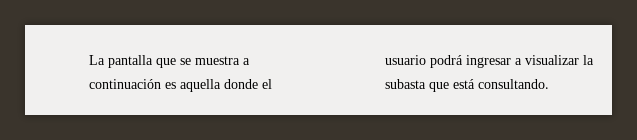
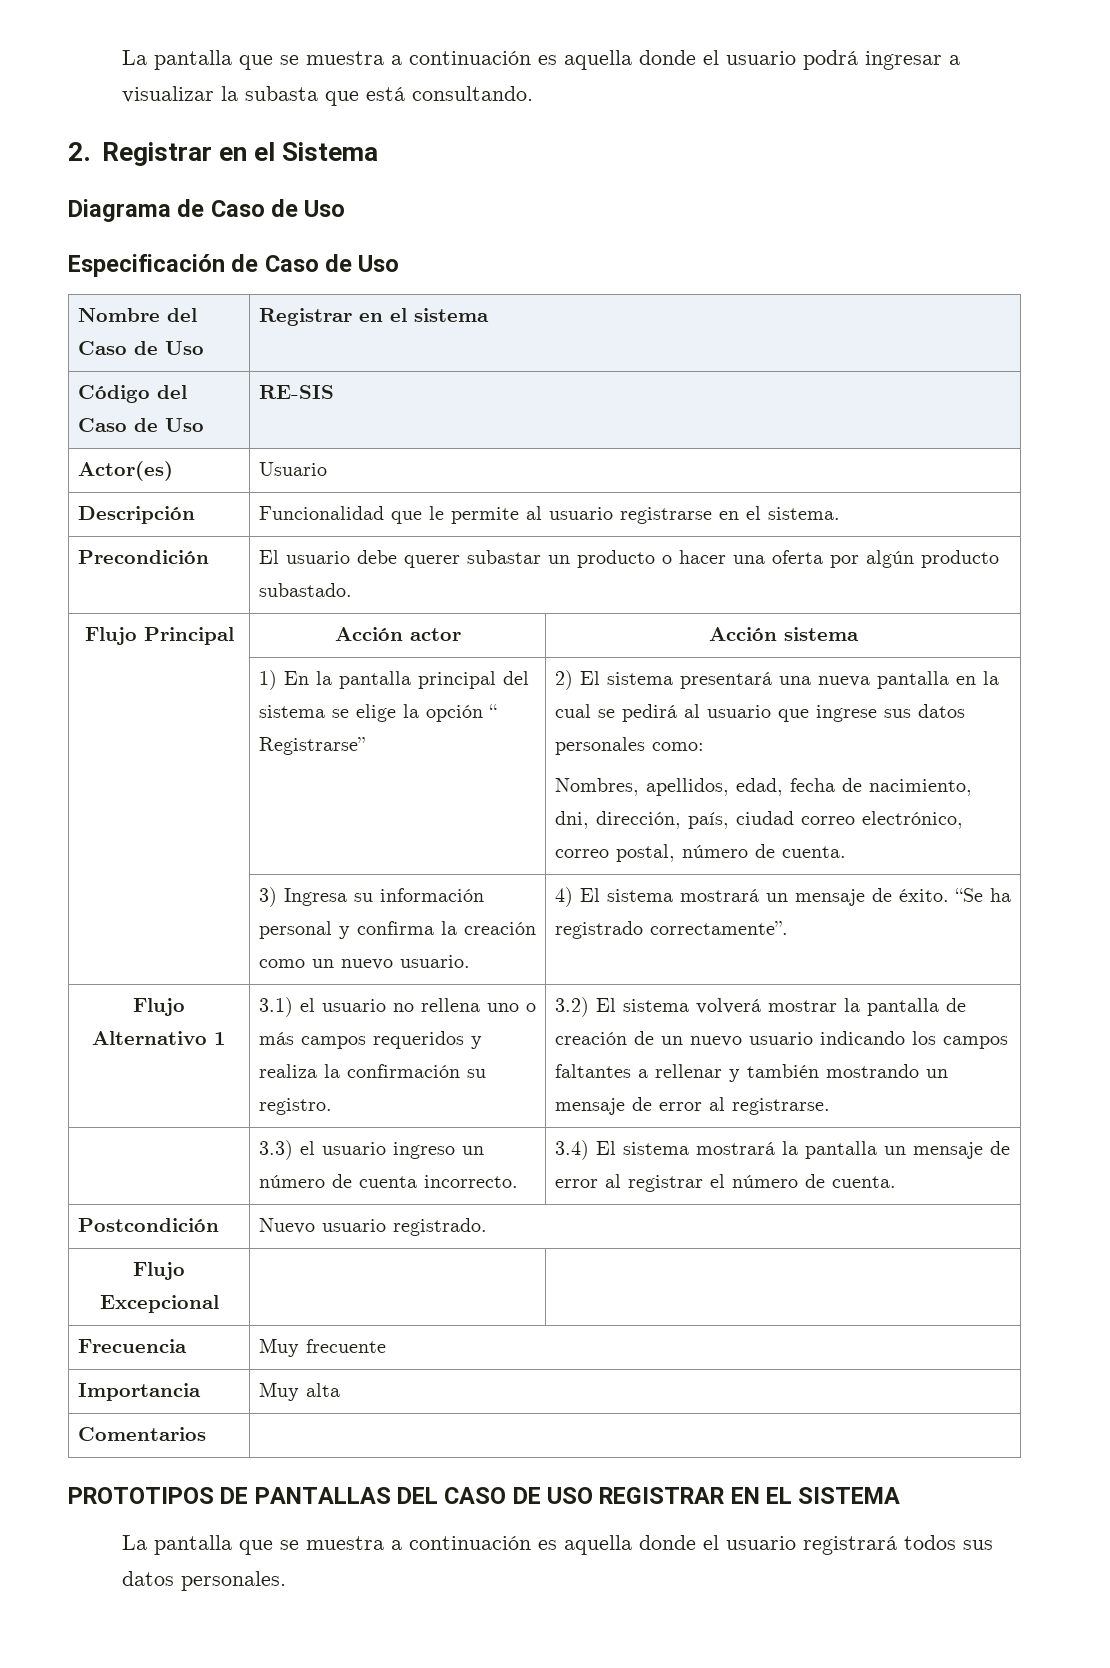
+ 2. Registrar en el Sistema
+ Diagrama de Caso de Uso
+ Especificación de Caso de Uso
+ Nombre del Caso de Uso | Registrar en el sistema
+ Código del Caso de Uso | RE-SIS
+ Actor(es) | Usuario
+ Descripción | Funcionalidad que le permite al usuario registrarse en el sistema.
+ Precondición | El usuario debe querer subastar un producto o hacer una oferta por algún producto subastado.
+ Flujo Principal | Acción actor | Acción sistema
+ | 1) En la pantalla principal del sistema se elige la opción “ Registrarse” | 2) El sistema presentará una nueva pantalla en la cual se pedirá al usuario que ingrese sus datos personales como:
+ Nombres, apellidos, edad, fecha de nacimiento, dni, dirección, país, ciudad correo electrónico, correo postal, número de cuenta.
+ | 3) Ingresa su información personal y confirma la creación como un nuevo usuario. | 4) El sistema mostrará un mensaje de éxito. “Se ha registrado correctamente”.
+ Flujo Alternativo 1 | 3.1) el usuario no rellena uno o más campos requeridos y realiza la confirmación su registro. | 3.2) El sistema volverá mostrar la pantalla de creación de un nuevo usuario indicando los campos faltantes a rellenar y también mostrando un mensaje de error al registrarse.
+ | 3.3) el usuario ingreso un número de cuenta incorrecto. | 3.4) El sistema mostrará la pantalla un mensaje de error al registrar el número de cuenta.
+ Postcondición | Nuevo usuario registrado.
+ Flujo Excepcional | |
+ Frecuencia | Muy frecuente
+ Importancia | Muy alta
+ Comentarios |
+ PROTOTIPOS DE PANTALLAS DEL CASO DE USO REGISTRAR EN EL SISTEMA
+ La pantalla que se muestra a continuación es aquella donde el usuario registrará todos sus datos personales.

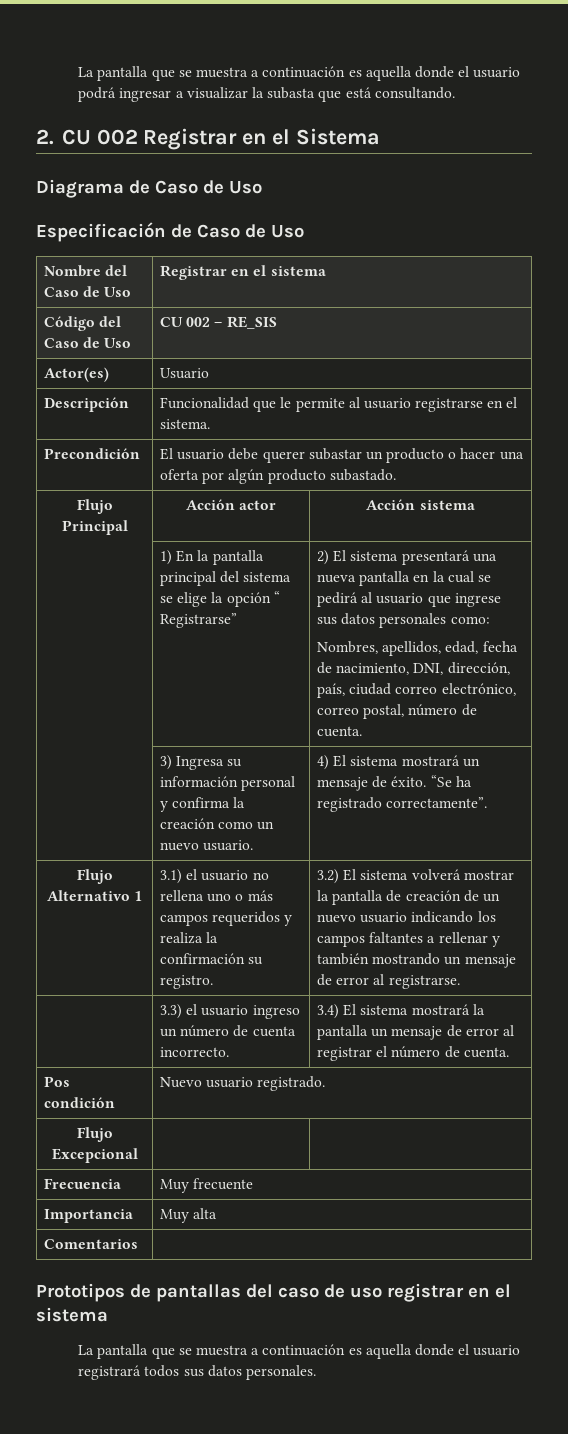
- 2. Registrar en el Sistema
+ 2. CU 002 Registrar en el Sistema
- Código del Caso de Uso | RE-SIS
+ Código del Caso de Uso | CU 002 – RE_SIS
- Nombres, apellidos, edad, fecha de nacimiento, dni, dirección, país, ciudad correo electrónico, correo postal, número de cuenta.
+ Nombres, apellidos, edad, fecha de nacimiento, DNI, dirección, país, ciudad correo electrónico, correo postal, número de cuenta.
- Postcondición | Nuevo usuario registrado.
+ Pos condición | Nuevo usuario registrado.
- PROTOTIPOS DE PANTALLAS DEL CASO DE USO REGISTRAR EN EL SISTEMA
+ Prototipos de pantallas del caso de uso registrar en el sistema

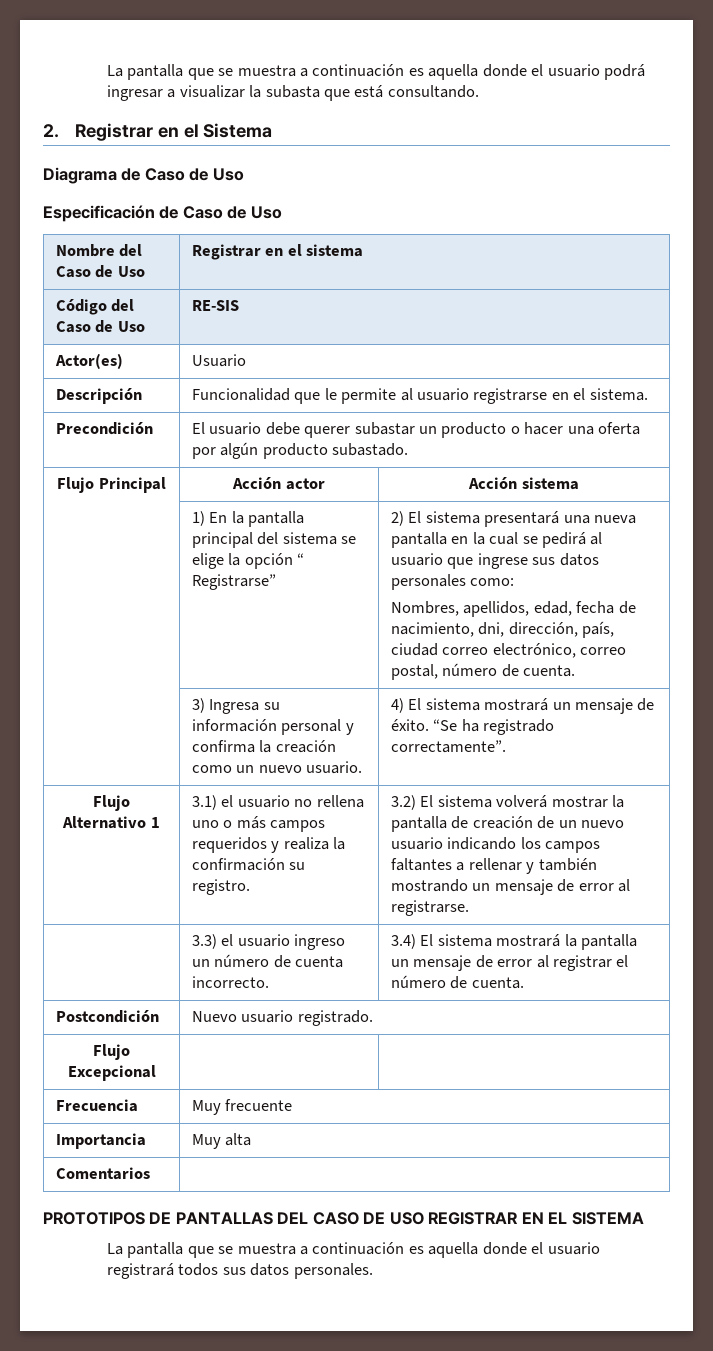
- 2. CU 002 Registrar en el Sistema
+ 2. Registrar en el Sistema
- Código del Caso de Uso | CU 002 – RE_SIS
+ Código del Caso de Uso | RE-SIS
- Nombres, apellidos, edad, fecha de nacimiento, DNI, dirección, país, ciudad correo electrónico, correo postal, número de cuenta.
+ Nombres, apellidos, edad, fecha de nacimiento, dni, dirección, país, ciudad correo electrónico, correo postal, número de cuenta.
- Pos condición | Nuevo usuario registrado.
+ Postcondición | Nuevo usuario registrado.
- Prototipos de pantallas del caso de uso registrar en el sistema
+ PROTOTIPOS DE PANTALLAS DEL CASO DE USO REGISTRAR EN EL SISTEMA

